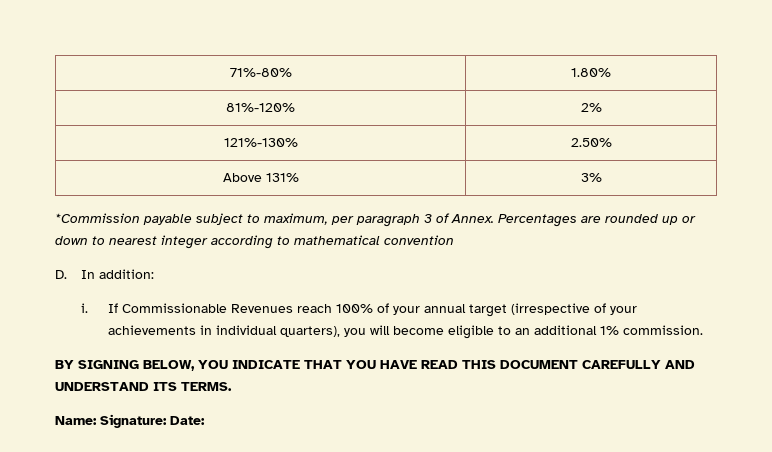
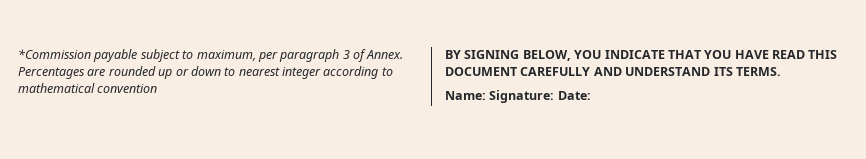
- 71%-80% | 1.80%
- 81%-120% | 2%
- 121%-130% | 2.50%
- Above 131% | 3%
- D. In addition:
- i. If Commissionable Revenues reach 100% of your annual target (irrespective of your achievements in individual quarters), you will become eligible to an additional 1% commission.

